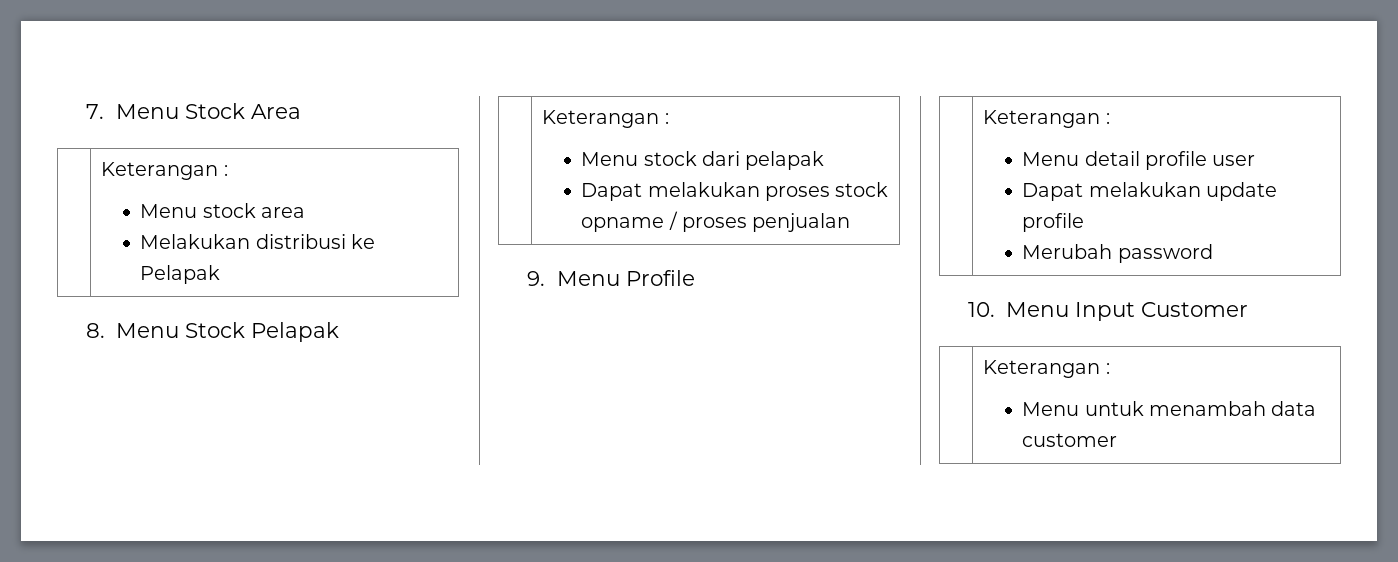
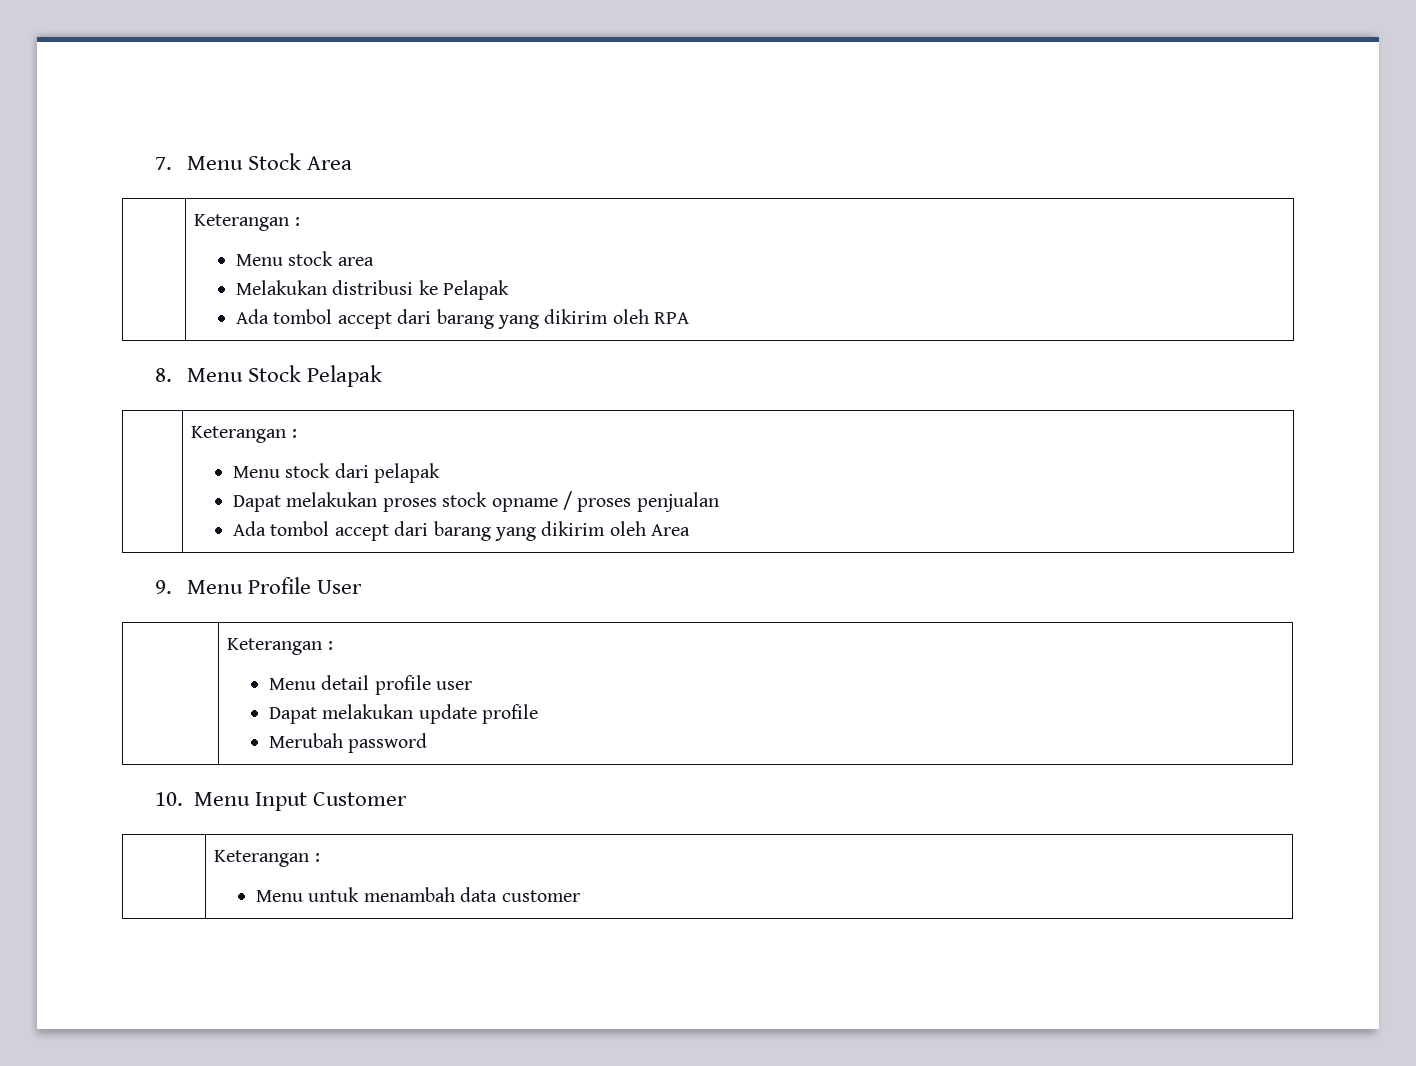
  7. Menu Stock Area
  | Keterangan :
  Menu stock area
  Melakukan distribusi ke Pelapak
+ Ada tombol accept dari barang yang dikirim oleh RPA
  8. Menu Stock Pelapak
  | Keterangan :
  Menu stock dari pelapak
  Dapat melakukan proses stock opname / proses penjualan
+ Ada tombol accept dari barang yang dikirim oleh Area
- 9. Menu Profile
+ 9. Menu Profile User

